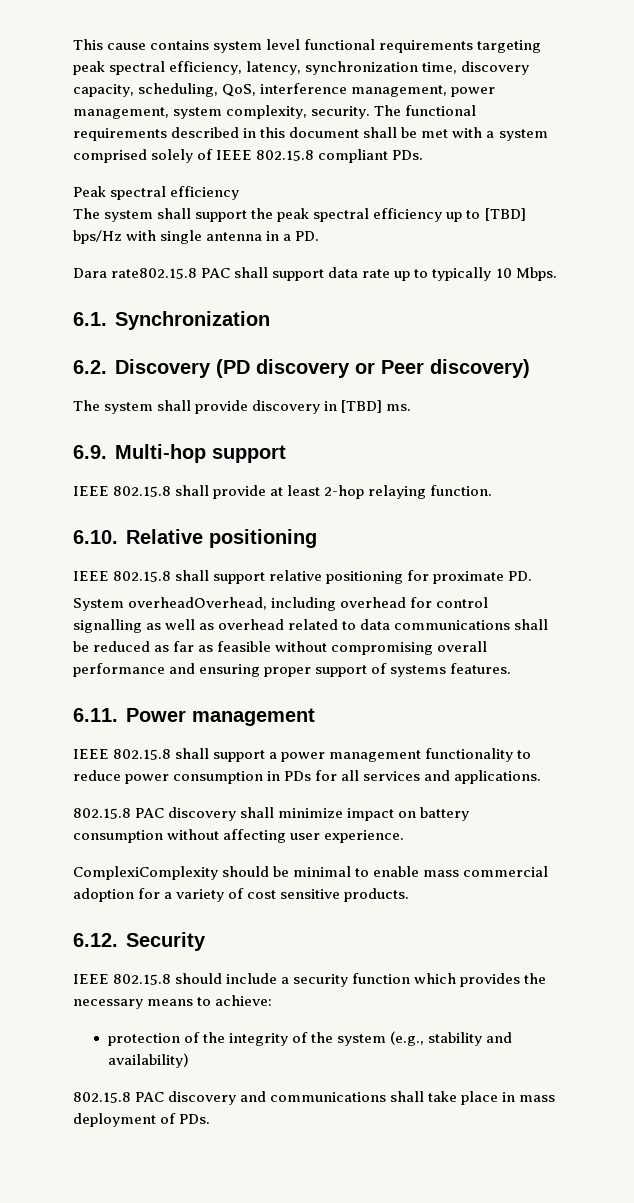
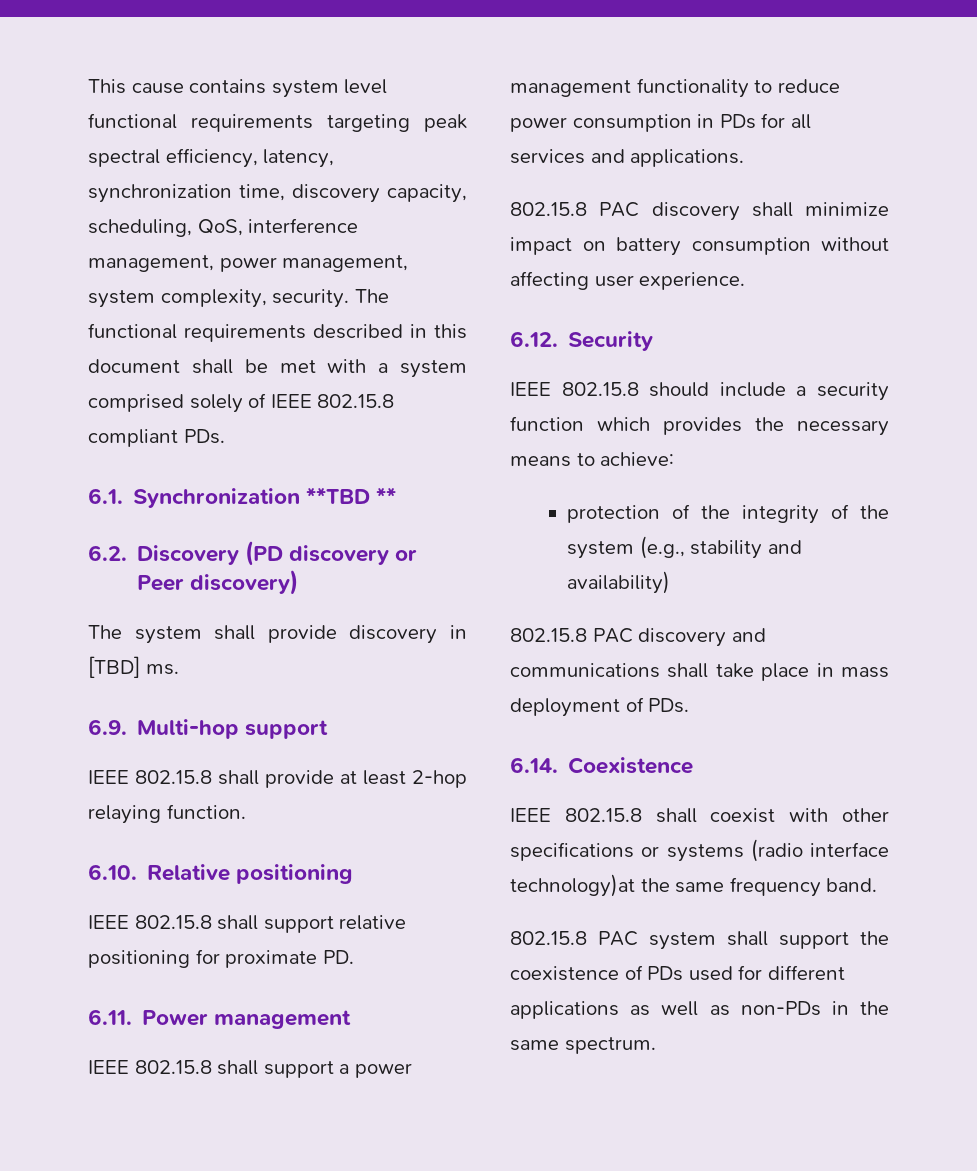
- Peak spectral efficiency
- The system shall support the peak spectral efficiency up to [TBD] bps/Hz with single antenna in a PD.
- Dara rate802.15.8 PAC shall support data rate up to typically 10 Mbps.
- 6.1. Synchronization
+ 6.1. Synchronization **TBD **
- System overheadOverhead, including overhead for control signalling as well as overhead related to data communications shall be reduced as far as feasible without compromising overall performance and ensuring proper support of systems features.
- ComplexiComplexity should be minimal to enable mass commercial adoption for a variety of cost sensitive products.
+ 6.14. Coexistence
+ IEEE 802.15.8 shall coexist with other specifications or systems (radio interface technology)at the same frequency band.
+ 802.15.8 PAC system shall support the coexistence of PDs used for different applications as well as non-PDs in the same spectrum.

